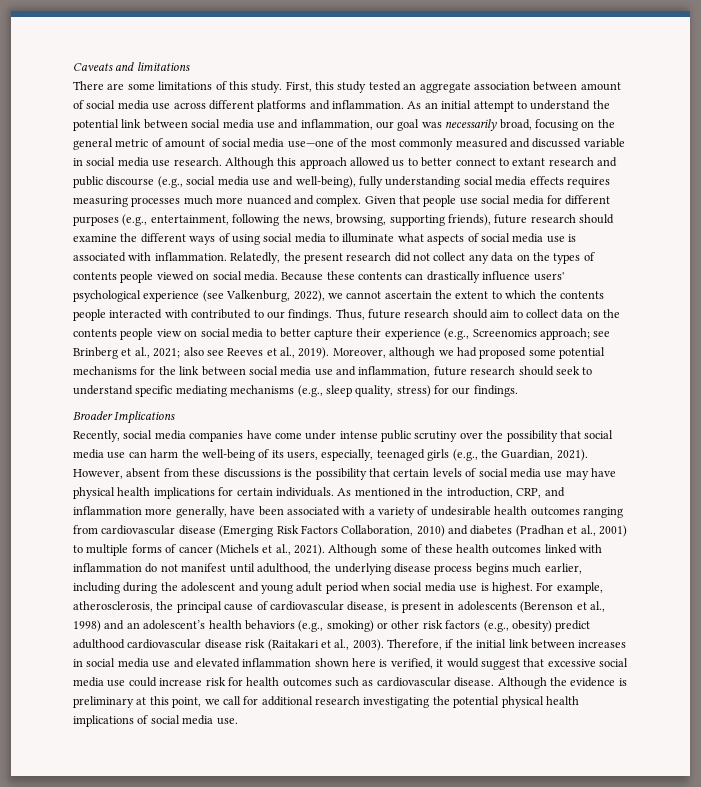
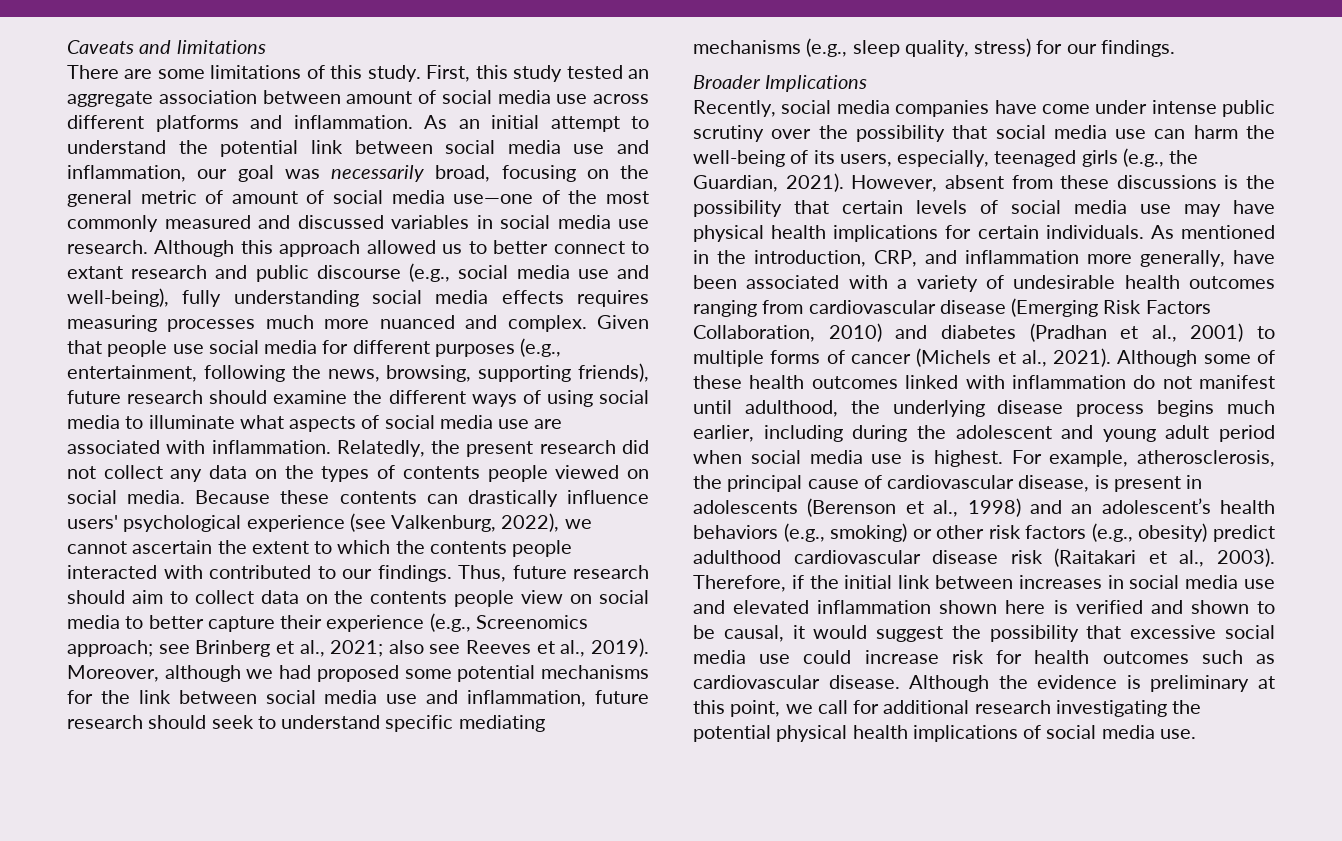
- As an initial attempt to understand the potential link between social media use and inflammation, our goal was necessarily broad, focusing on the general metric of amount of social media use—one of the most commonly measured and discussed variable in social media use research.
+ As an initial attempt to understand the potential link between social media use and inflammation, our goal was necessarily broad, focusing on the general metric of amount of social media use—one of the most commonly measured and discussed variables in social media use research.
- Given that people use social media for different purposes (e.g., entertainment, following the news, browsing, supporting friends), future research should examine the different ways of using social media to illuminate what aspects of social media use is associated with inflammation.
+ Given that people use social media for different purposes (e.g., entertainment, following the news, browsing, supporting friends), future research should examine the different ways of using social media to illuminate what aspects of social media use are associated with inflammation.
- Therefore, if the initial link between increases in social media use and elevated inflammation shown here is verified, it would suggest that excessive social media use could increase risk for health outcomes such as cardiovascular disease.
+ Therefore, if the initial link between increases in social media use and elevated inflammation shown here is verified and shown to be causal, it would suggest the possibility that excessive social media use could increase risk for health outcomes such as cardiovascular disease.

